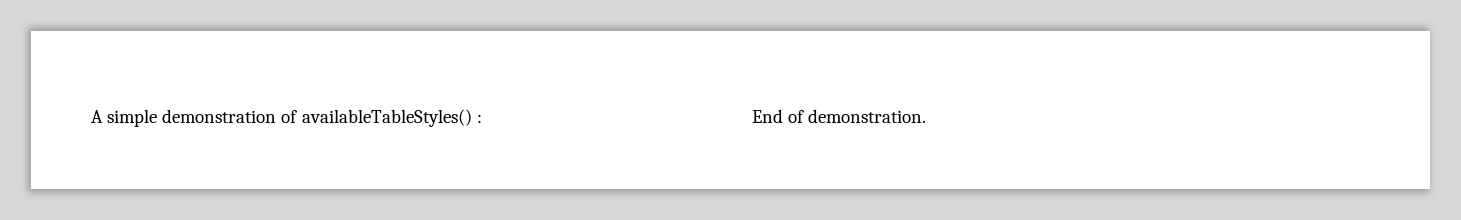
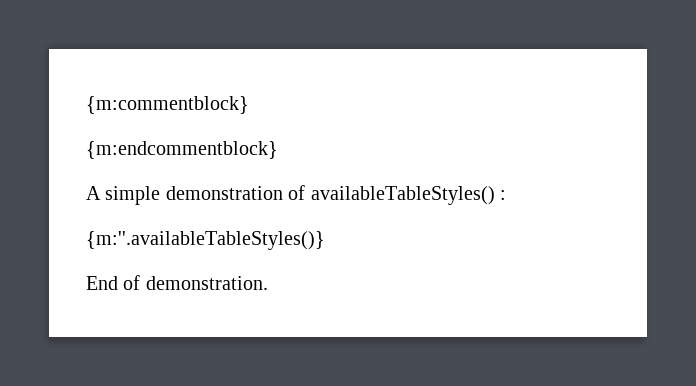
+ {m:commentblock}
+ {m:endcommentblock}
+ {m:''.availableTableStyles()}

